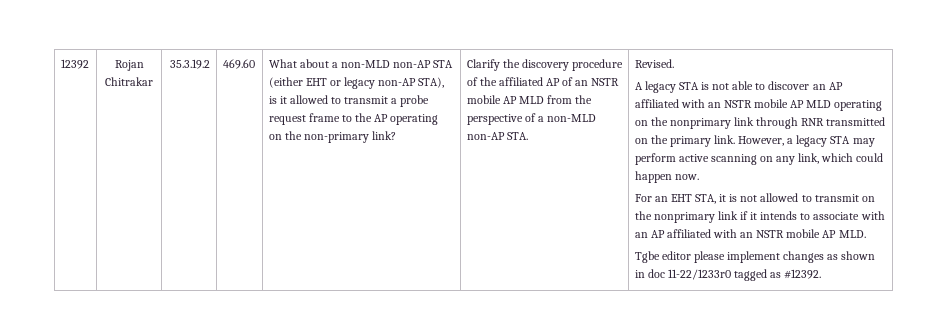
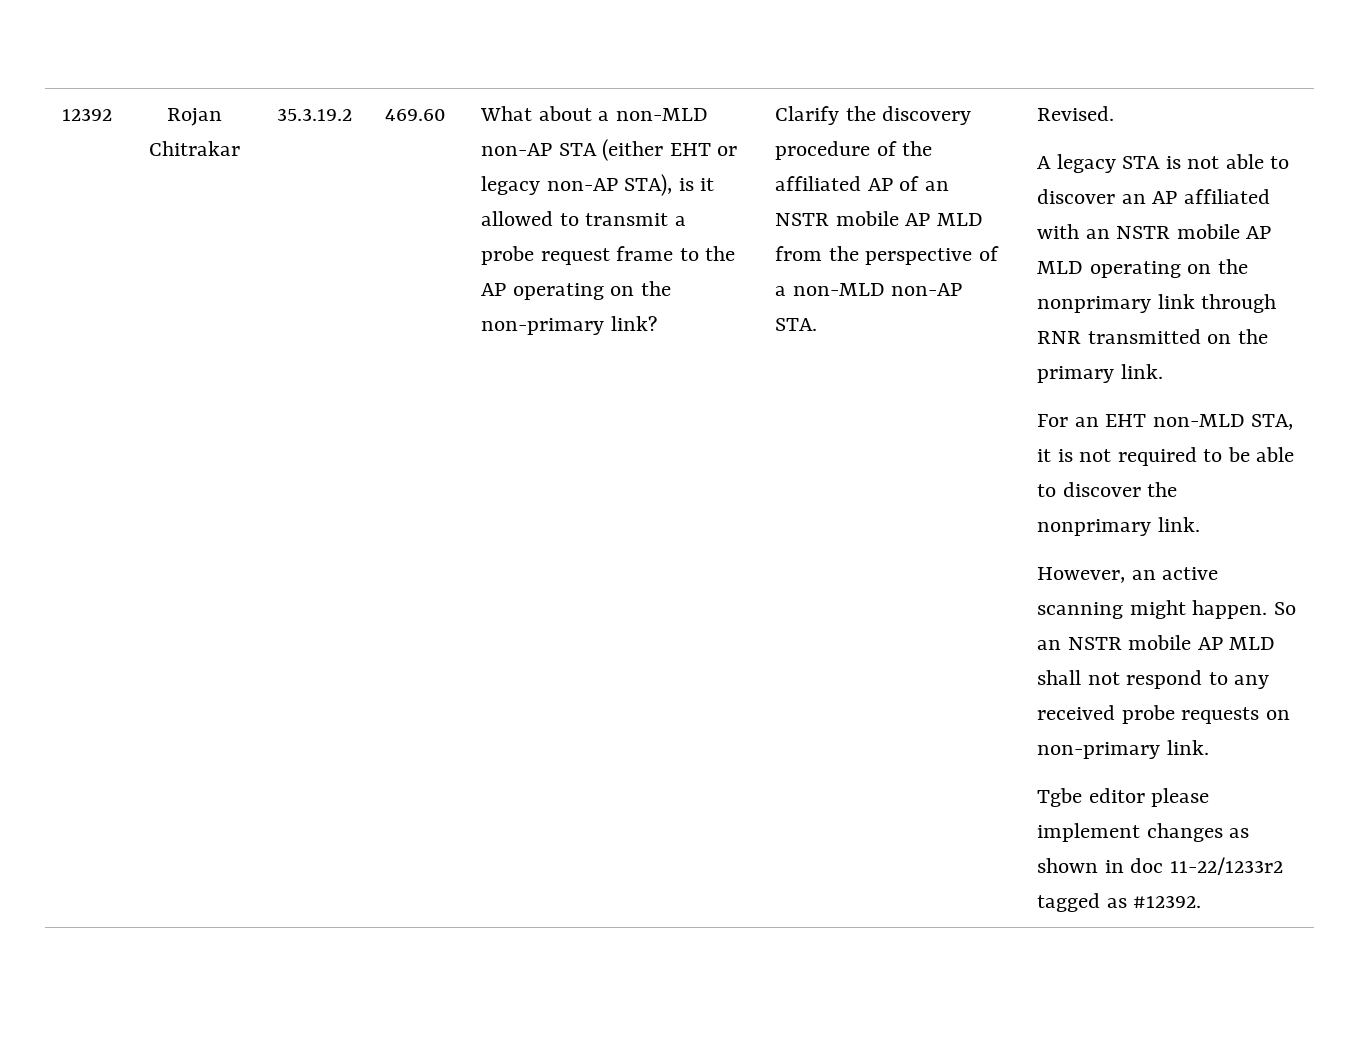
- However, a legacy STA may perform active scanning on any link, which could happen now.
- For an EHT STA, it is not allowed to transmit on the nonprimary link if it intends to associate with an AP affiliated with an NSTR mobile AP MLD.
+ For an EHT non-MLD STA, it is not required to be able to discover the nonprimary link.
+ However, an active scanning might happen. So an NSTR mobile AP MLD shall not respond to any received probe requests on non-primary link.
- Tgbe editor please implement changes as shown in doc 11-22/1233r0 tagged as #12392.
+ Tgbe editor please implement changes as shown in doc 11-22/1233r2 tagged as #12392.

